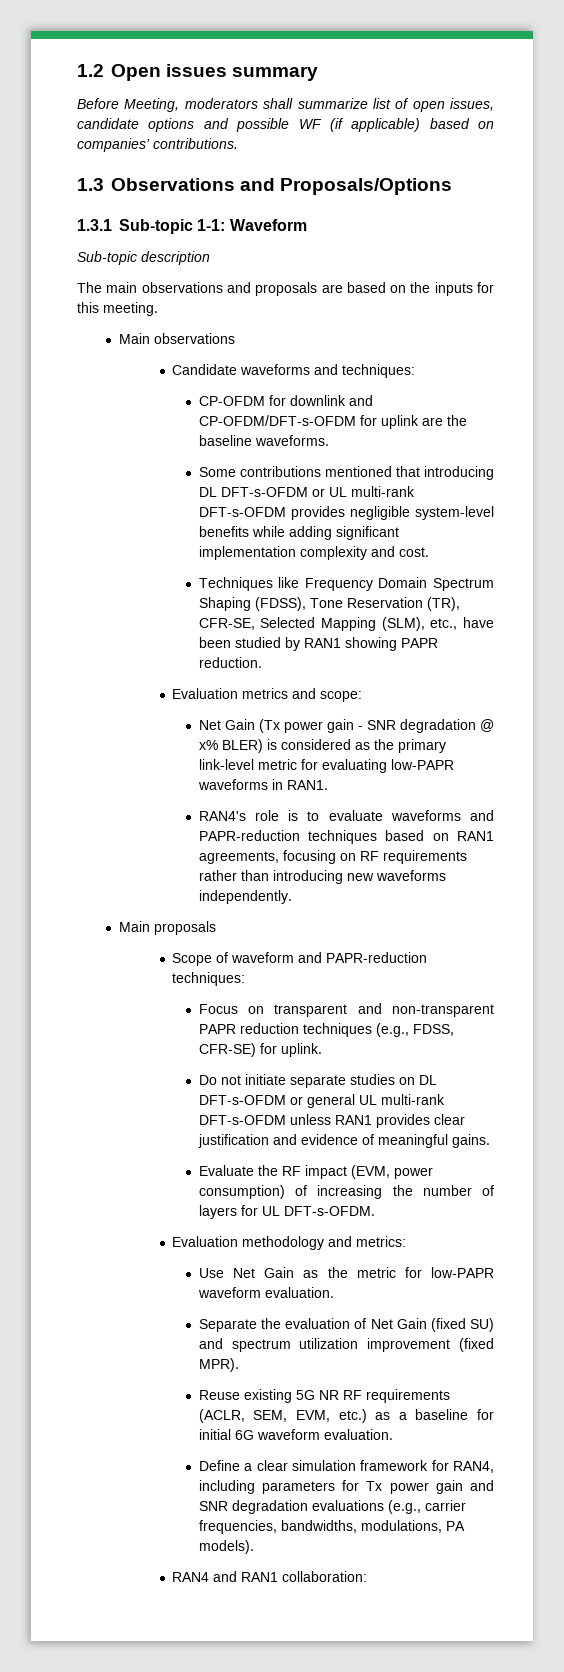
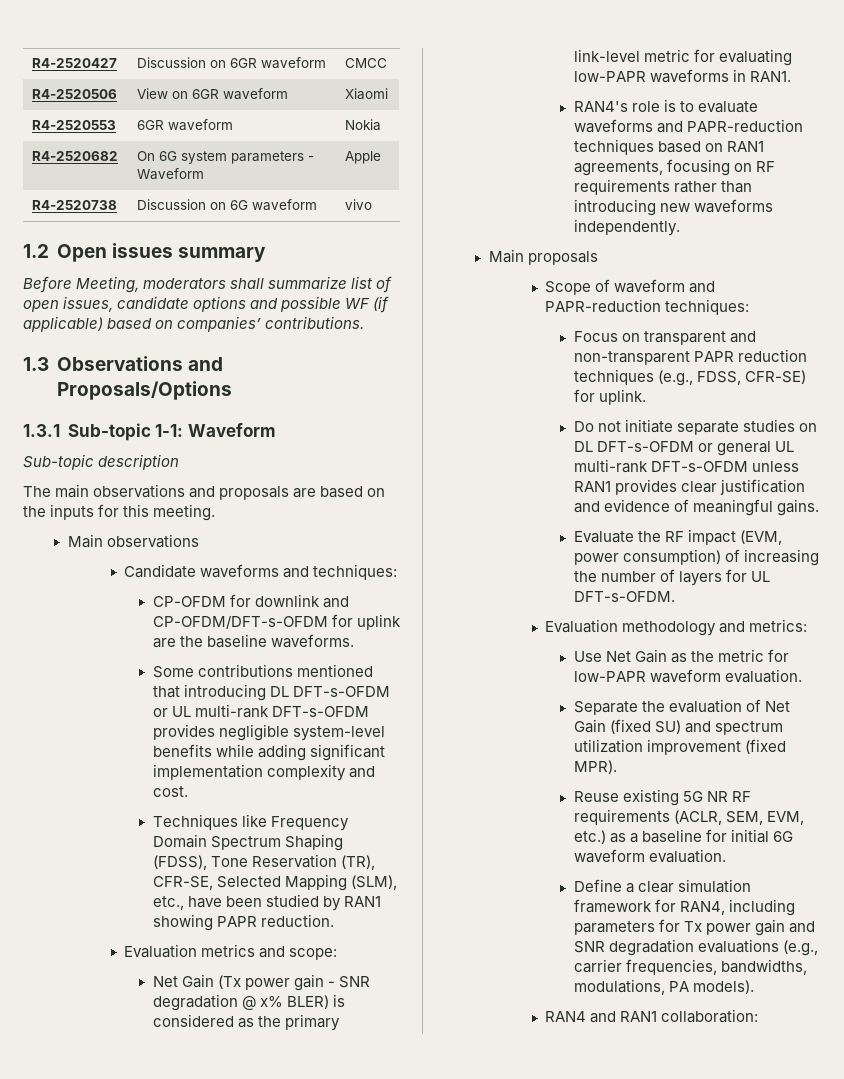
+ R4-2520427 | Discussion on 6GR waveform | CMCC
+ R4-2520506 | View on 6GR waveform | Xiaomi
+ R4-2520553 | 6GR waveform | Nokia
+ R4-2520682 | On 6G system parameters - Waveform | Apple
+ R4-2520738 | Discussion on 6G waveform | vivo

